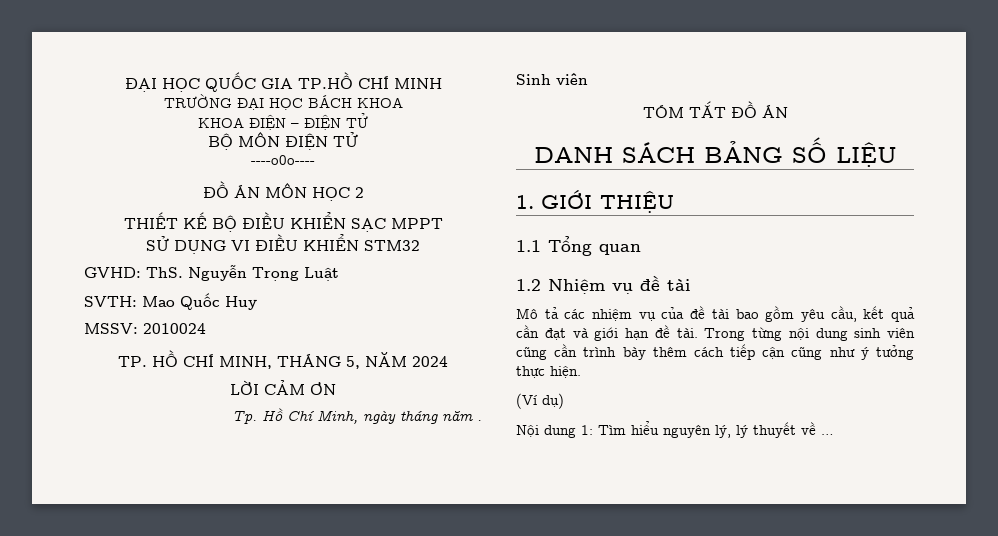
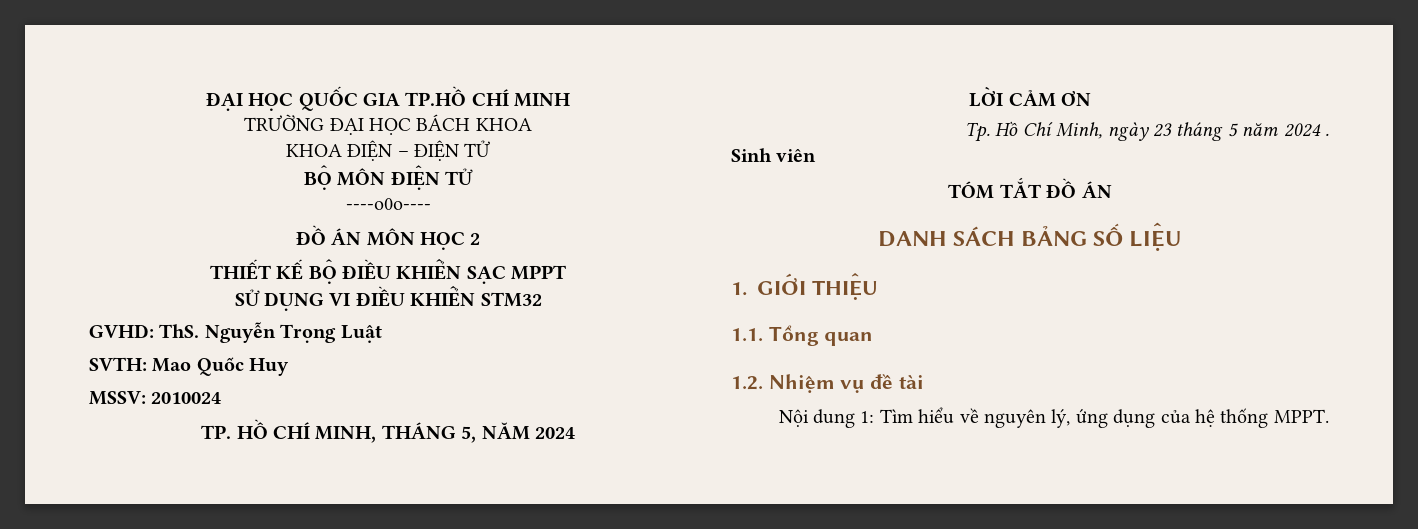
- Tp. Hồ Chí Minh, ngày tháng năm .
+ Tp. Hồ Chí Minh, ngày 23 tháng 5 năm 2024 .
- 1.1 Tổng quan
+ 1.1. Tổng quan
- 1.2 Nhiệm vụ đề tài
+ 1.2. Nhiệm vụ đề tài
- Mô tả các nhiệm vụ của đề tài bao gồm yêu cầu, kết quả cần đạt và giới hạn đề tài. Trong từng nội dung sinh viên cũng cần trình bày thêm cách tiếp cận cũng như ý tưởng thực hiện.
- (Ví dụ)
- Nội dung 1: Tìm hiểu nguyên lý, lý thuyết về …
+ Nội dung 1: Tìm hiểu về nguyên lý, ứng dụng của hệ thống MPPT.

